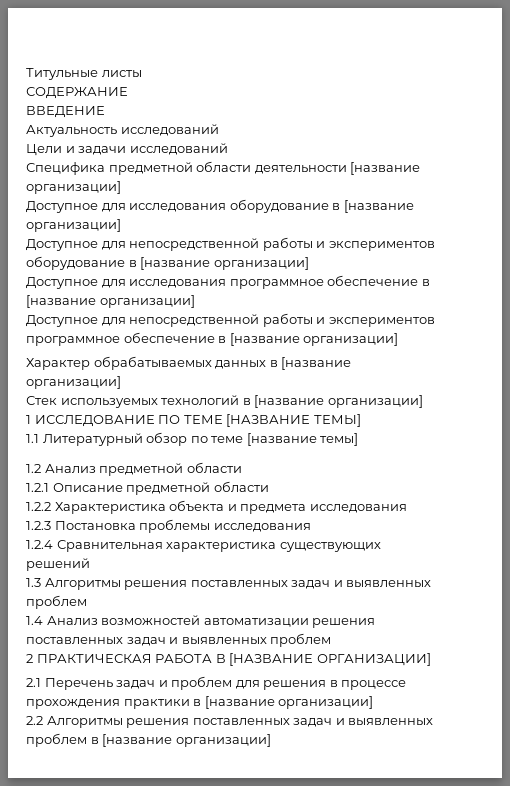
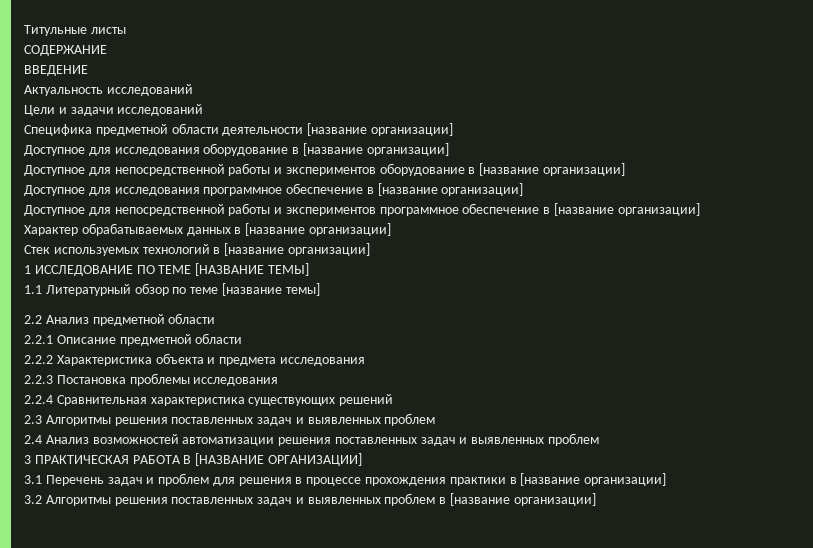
- 1.2 Анализ предметной области
+ 2.2 Анализ предметной области
- 1.2.1 Описание предметной области
+ 2.2.1 Описание предметной области
- 1.2.2 Характеристика объекта и предмета исследования
+ 2.2.2 Характеристика объекта и предмета исследования
- 1.2.3 Постановка проблемы исследования
+ 2.2.3 Постановка проблемы исследования
- 1.2.4 Сравнительная характеристика существующих решений
+ 2.2.4 Сравнительная характеристика существующих решений
- 1.3 Алгоритмы решения поставленных задач и выявленных проблем
+ 2.3 Алгоритмы решения поставленных задач и выявленных проблем
- 1.4 Анализ возможностей автоматизации решения поставленных задач и выявленных проблем
+ 2.4 Анализ возможностей автоматизации решения поставленных задач и выявленных проблем
- 2 ПРАКТИЧЕСКАЯ РАБОТА В [НАЗВАНИЕ ОРГАНИЗАЦИИ]
+ 3 ПРАКТИЧЕСКАЯ РАБОТА В [НАЗВАНИЕ ОРГАНИЗАЦИИ]
- 2.1 Перечень задач и проблем для решения в процессе прохождения практики в [название организации]
+ 3.1 Перечень задач и проблем для решения в процессе прохождения практики в [название организации]
- 2.2 Алгоритмы решения поставленных задач и выявленных проблем в [название организации]
+ 3.2 Алгоритмы решения поставленных задач и выявленных проблем в [название организации]

